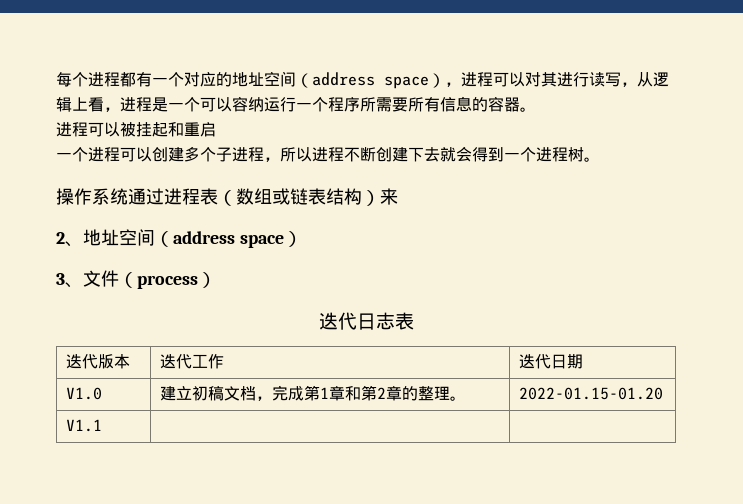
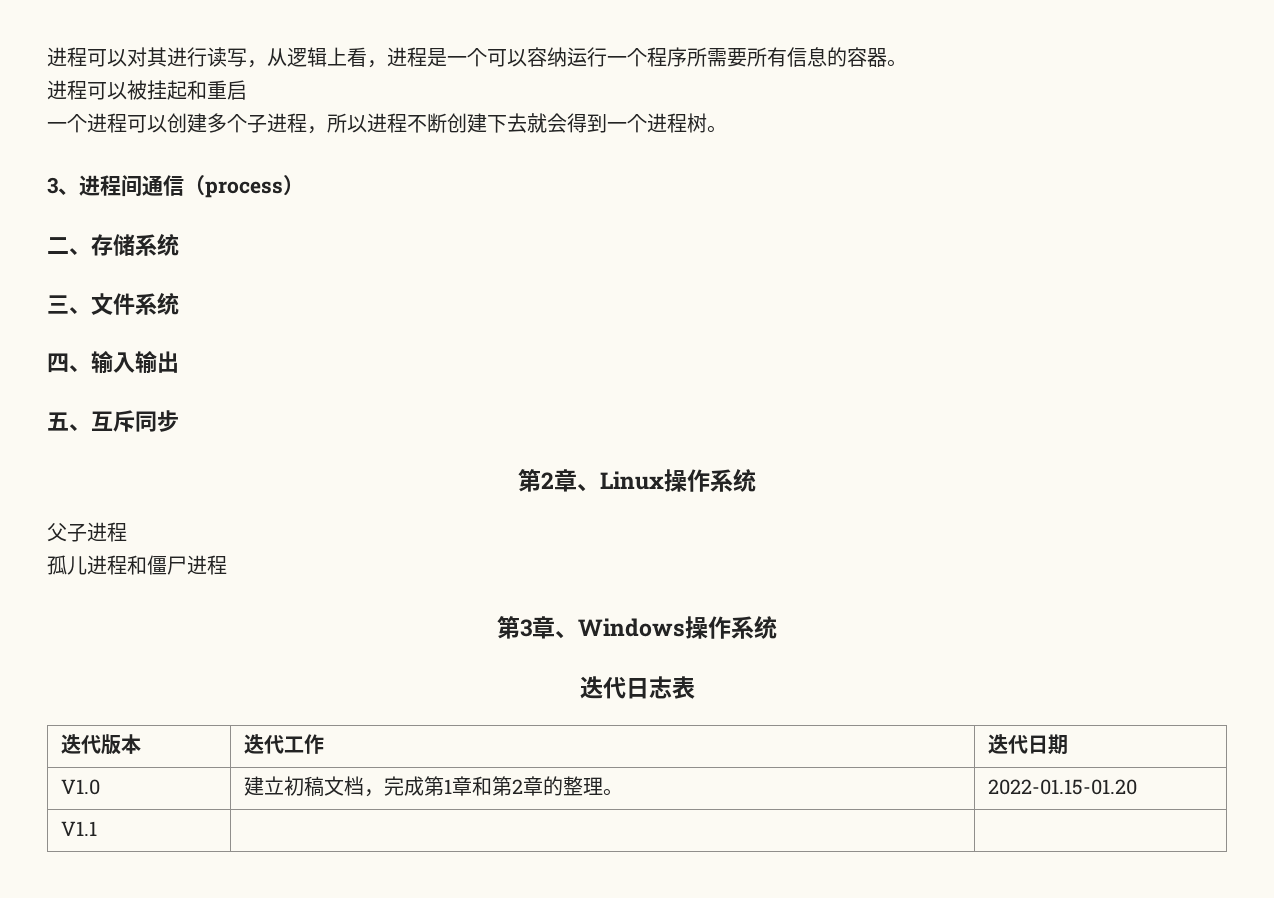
- 每个进程都有一个对应的地址空间（address space），进程可以对其进行读写，从逻辑上看，进程是一个可以容纳运行一个程序所需要所有信息的容器。
+ 进程可以对其进行读写，从逻辑上看，进程是一个可以容纳运行一个程序所需要所有信息的容器。
- 操作系统通过进程表（数组或链表结构）来
- 2、地址空间（address space）
- 3、文件（process）
+ 3、进程间通信（process）
+ 二、存储系统
+ 三、文件系统
+ 四、输入输出
+ 五、互斥同步
+ 第2章、Linux操作系统
+ 父子进程
+ 孤儿进程和僵尸进程
+ 第3章、Windows操作系统

